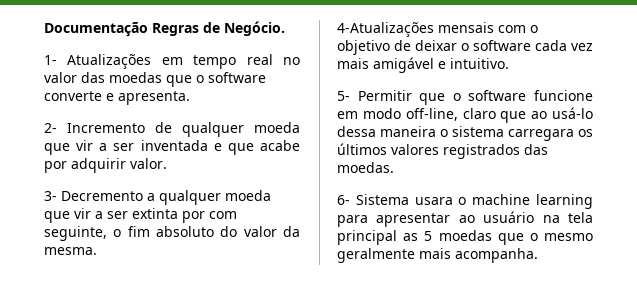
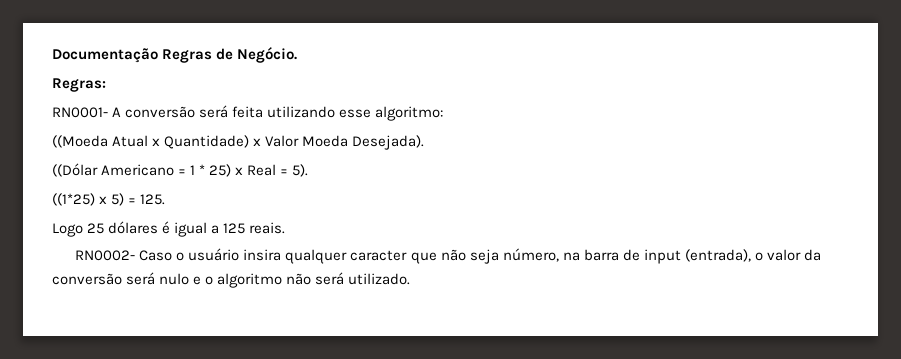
- 1- Atualizações em tempo real no valor das moedas que o software converte e apresenta.
- 2- Incremento de qualquer moeda que vir a ser inventada e que acabe por adquirir valor.
- 3- Decremento a qualquer moeda que vir a ser extinta por com seguinte, o fim absoluto do valor da mesma.
- 4-Atualizações mensais com o objetivo de deixar o software cada vez mais amigável e intuitivo.
- 5- Permitir que o software funcione em modo off-line, claro que ao usá-lo dessa maneira o sistema carregara os últimos valores registrados das moedas.
- 6- Sistema usara o machine learning para apresentar ao usuário na tela principal as 5 moedas que o mesmo geralmente mais acompanha.
+ Regras:
+ RN0001- A conversão será feita utilizando esse algoritmo:
+ ((Moeda Atual x Quantidade) x Valor Moeda Desejada).
+ ((Dólar Americano = 1 * 25) x Real = 5).
+ ((1*25) x 5) = 125.
+ Logo 25 dólares é igual a 125 reais.
+ RN0002- Caso o usuário insira qualquer caracter que não seja número, na barra de input (entrada), o valor da conversão será nulo e o algoritmo não será utilizado.

